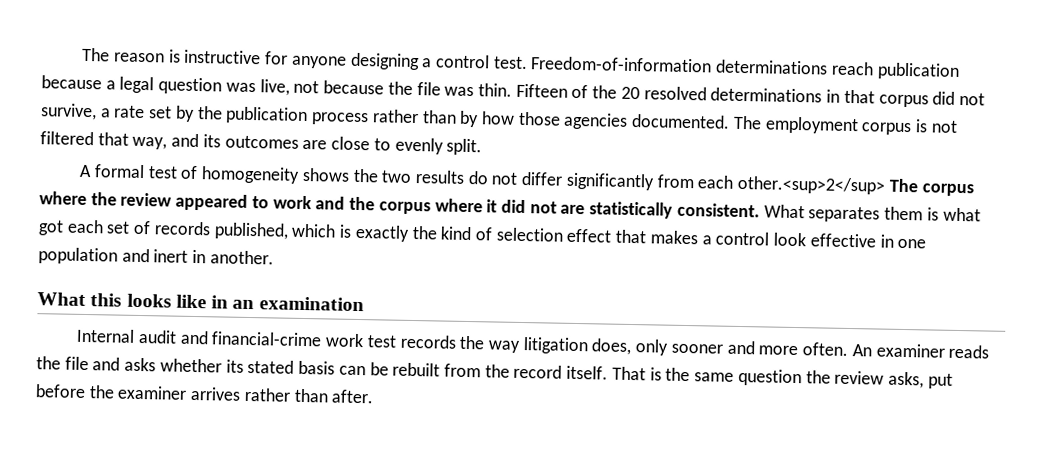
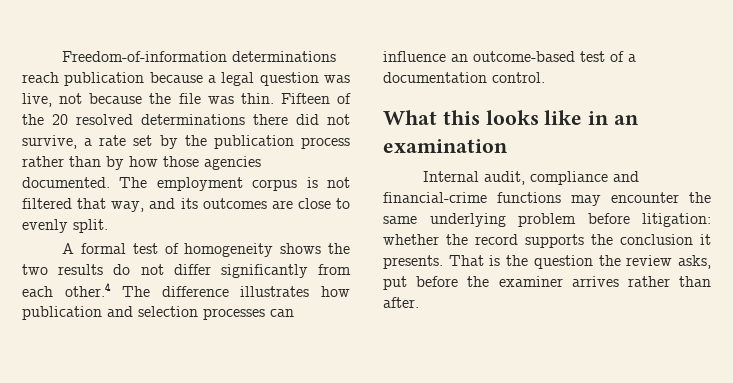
- The reason is instructive for anyone designing a control test.
- Fifteen of the 20 resolved determinations in that corpus did not survive, a rate set by the publication process rather than by how those agencies documented.
+ Fifteen of the 20 resolved determinations there did not survive, a rate set by the publication process rather than by how those agencies documented.
- A formal test of homogeneity shows the two results do not differ significantly from each other.<sup>2</sup> The corpus where the review appeared to work and the corpus where it did not are statistically consistent. What separates them is what got each set of records published, which is exactly the kind of selection effect that makes a control look effective in one population and inert in another.
+ A formal test of homogeneity shows the two results do not differ significantly from each other.4 The difference illustrates how publication and selection processes can influence an outcome-based test of a documentation control.
- Internal audit and financial-crime work test records the way litigation does, only sooner and more often. An examiner reads the file and asks whether its stated basis can be rebuilt from the record itself.
+ Internal audit, compliance and financial-crime functions may encounter the same underlying problem before litigation: whether the record supports the conclusion it presents.
- That is the same question the review asks, put before the examiner arrives rather than after.
+ That is the question the review asks, put before the examiner arrives rather than after.

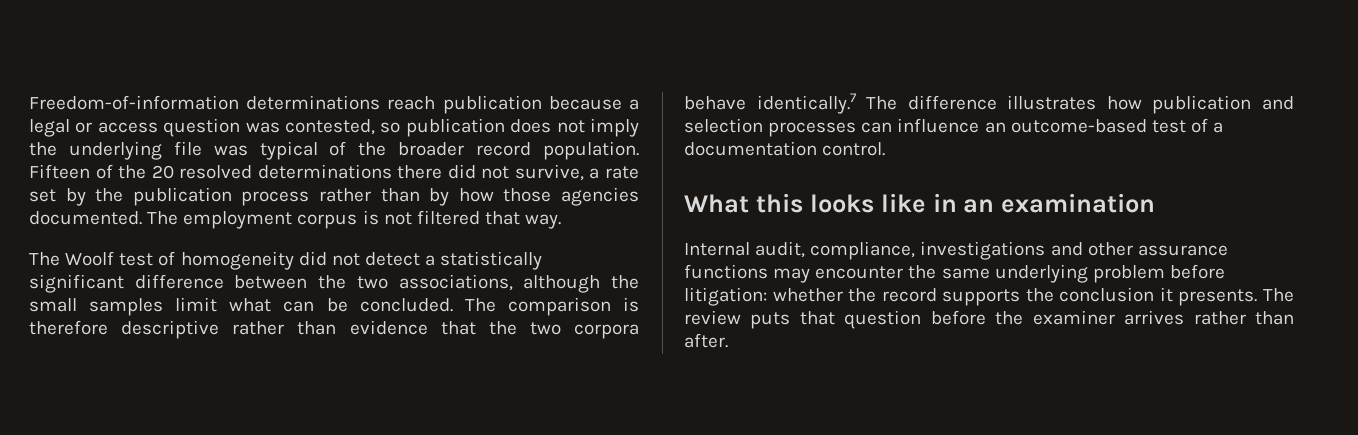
- Freedom-of-information determinations reach publication because a legal question was live, not because the file was thin.
+ Freedom-of-information determinations reach publication because a legal or access question was contested, so publication does not imply the underlying file was typical of the broader record population.
- The employment corpus is not filtered that way, and its outcomes are close to evenly split.
- A formal test of homogeneity shows the two results do not differ significantly from each other.4 The difference illustrates how publication and selection processes can influence an outcome-based test of a documentation control.
+ The employment corpus is not filtered that way.
+ The Woolf test of homogeneity did not detect a statistically significant difference between the two associations, although the small samples limit what can be concluded. The comparison is therefore descriptive rather than evidence that the two corpora behave identically.7 The difference illustrates how publication and selection processes can influence an outcome-based test of a documentation control.
- Internal audit, compliance and financial-crime functions may encounter the same underlying problem before litigation: whether the record supports the conclusion it presents.
+ Internal audit, compliance, investigations and other assurance functions may encounter the same underlying problem before litigation: whether the record supports the conclusion it presents.
- That is the question the review asks, put before the examiner arrives rather than after.
+ The review puts that question before the examiner arrives rather than after.

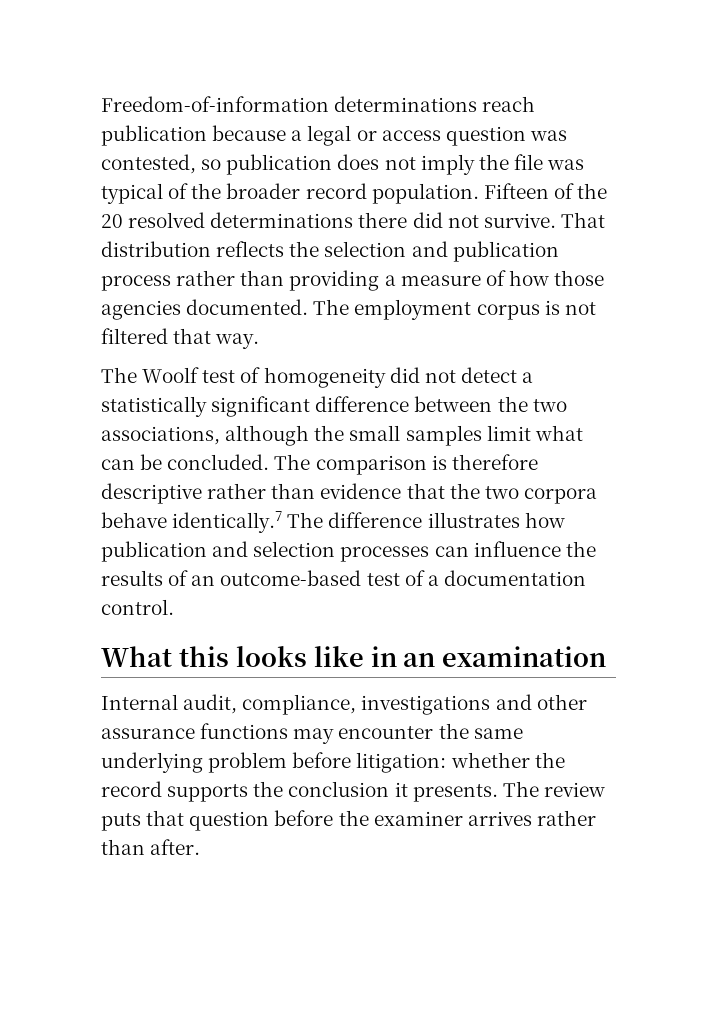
- Freedom-of-information determinations reach publication because a legal or access question was contested, so publication does not imply the underlying file was typical of the broader record population.
+ Freedom-of-information determinations reach publication because a legal or access question was contested, so publication does not imply the file was typical of the broader record population.
- Fifteen of the 20 resolved determinations there did not survive, a rate set by the publication process rather than by how those agencies documented.
+ Fifteen of the 20 resolved determinations there did not survive. That distribution reflects the selection and publication process rather than providing a measure of how those agencies documented.
- The comparison is therefore descriptive rather than evidence that the two corpora behave identically.7 The difference illustrates how publication and selection processes can influence an outcome-based test of a documentation control.
+ The comparison is therefore descriptive rather than evidence that the two corpora behave identically.7 The difference illustrates how publication and selection processes can influence the results of an outcome-based test of a documentation control.

